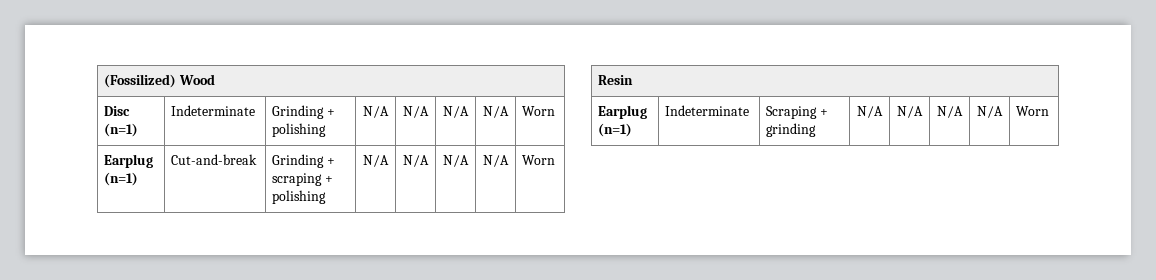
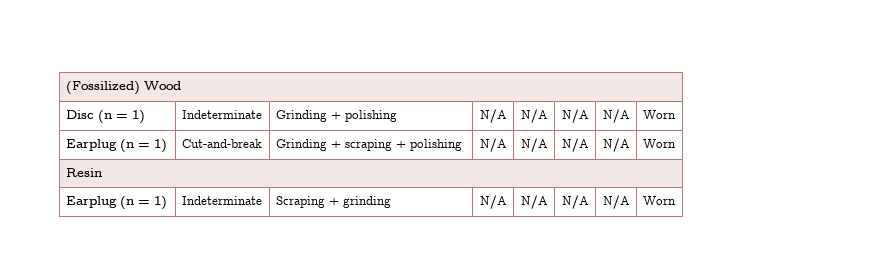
- Disc (n=1) | Indeterminate | Grinding + polishing | N/A | N/A | N/A | N/A | Worn
+ Disc (n = 1) | Indeterminate | Grinding + polishing | N/A | N/A | N/A | N/A | Worn
- Earplug (n=1) | Cut-and-break | Grinding + scraping + polishing | N/A | N/A | N/A | N/A | Worn
+ Earplug (n = 1) | Cut-and-break | Grinding + scraping + polishing | N/A | N/A | N/A | N/A | Worn
- Earplug (n=1) | Indeterminate | Scraping + grinding | N/A | N/A | N/A | N/A | Worn
+ Earplug (n = 1) | Indeterminate | Scraping + grinding | N/A | N/A | N/A | N/A | Worn

